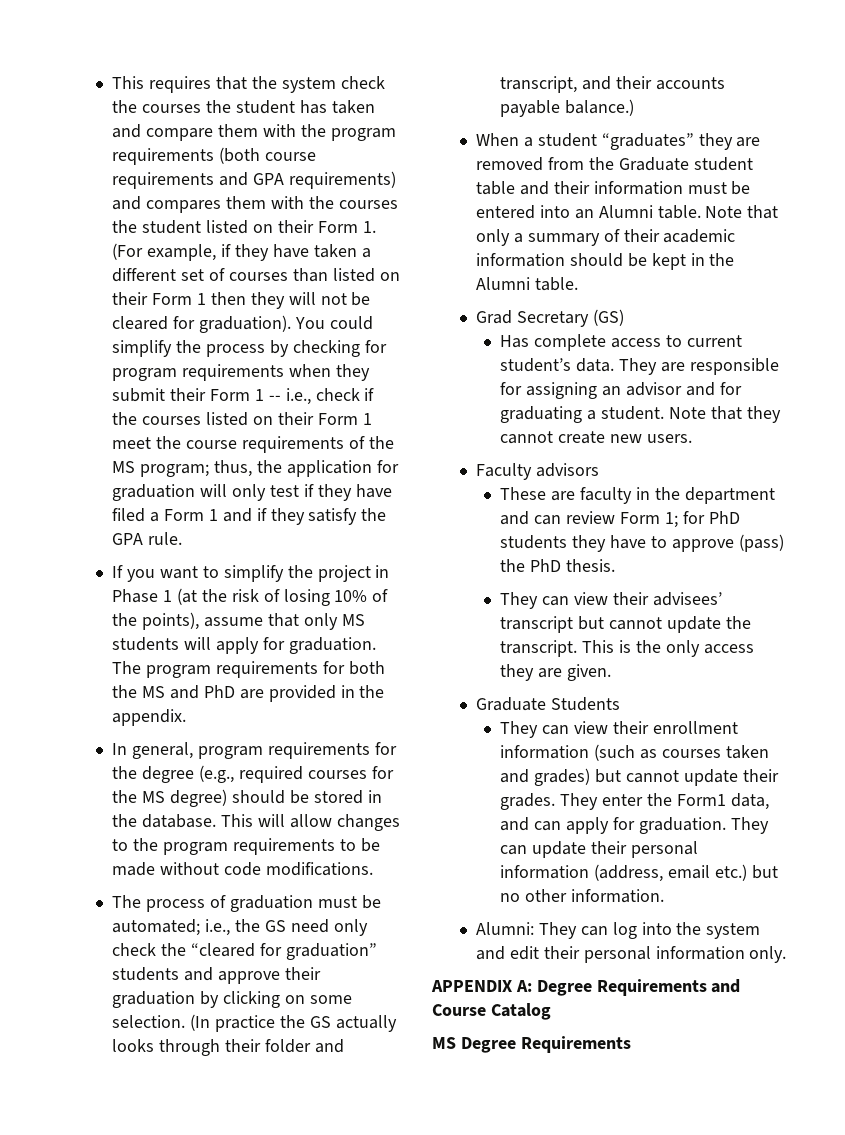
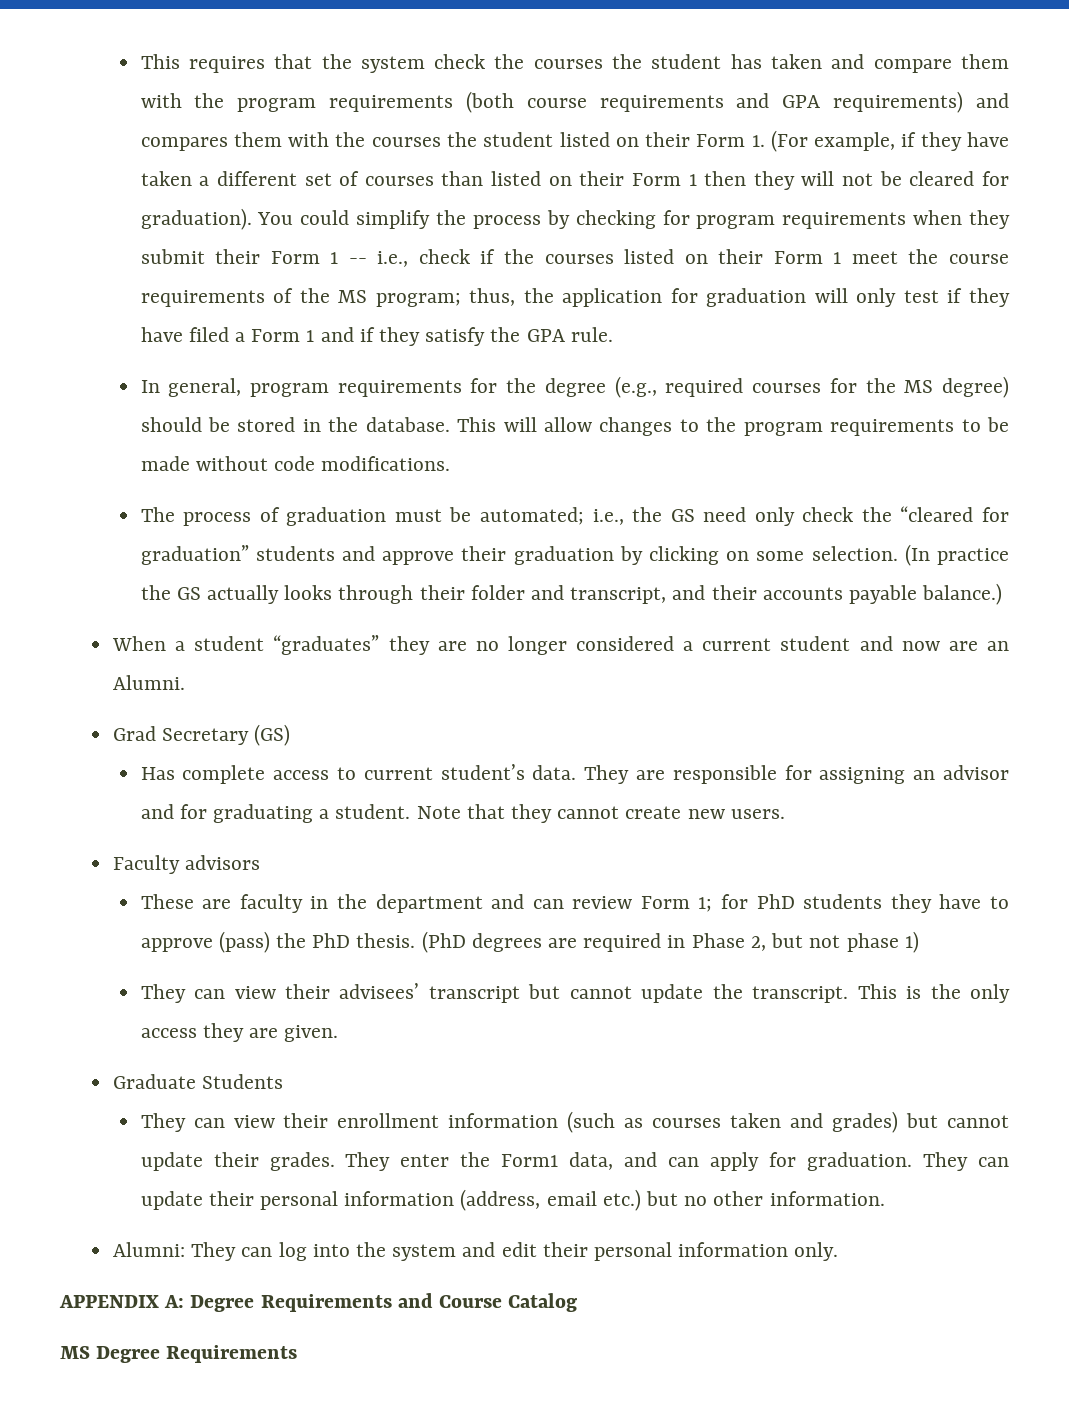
- If you want to simplify the project in Phase 1 (at the risk of losing 10% of the points), assume that only MS students will apply for graduation. The program requirements for both the MS and PhD are provided in the appendix.
- When a student “graduates” they are removed from the Graduate student table and their information must be entered into an Alumni table. Note that only a summary of their academic information should be kept in the Alumni table.
+ When a student “graduates” they are no longer considered a current student and now are an Alumni.
+ (PhD degrees are required in Phase 2, but not phase 1)

